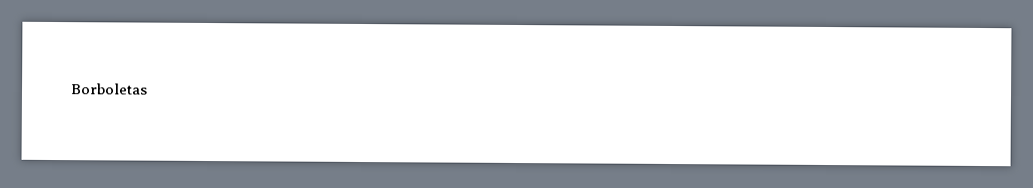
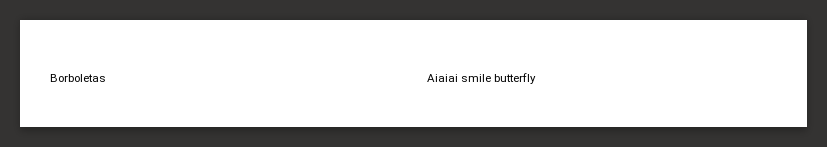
+ Aiaiai smile butterfly

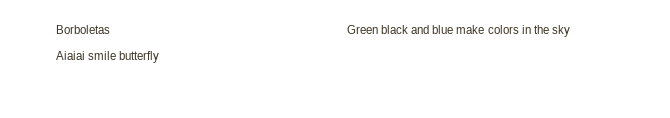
+ Green black and blue make colors in the sky

